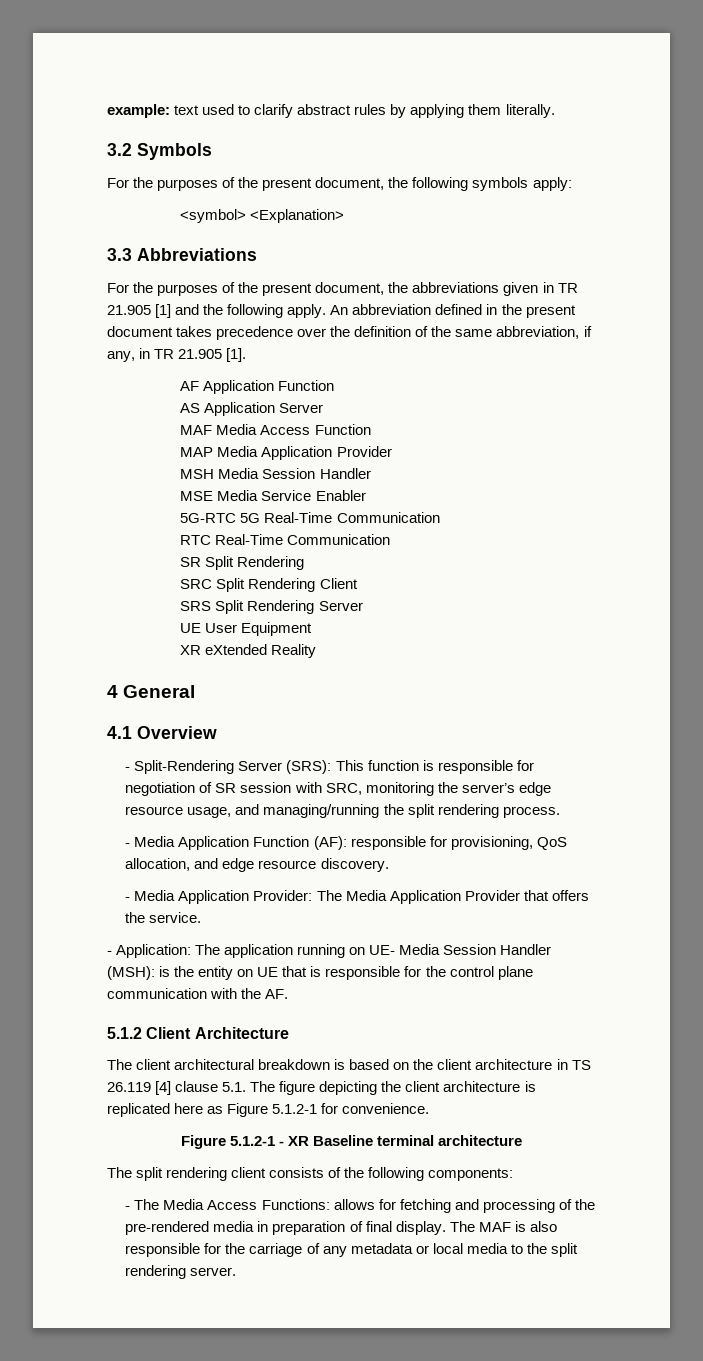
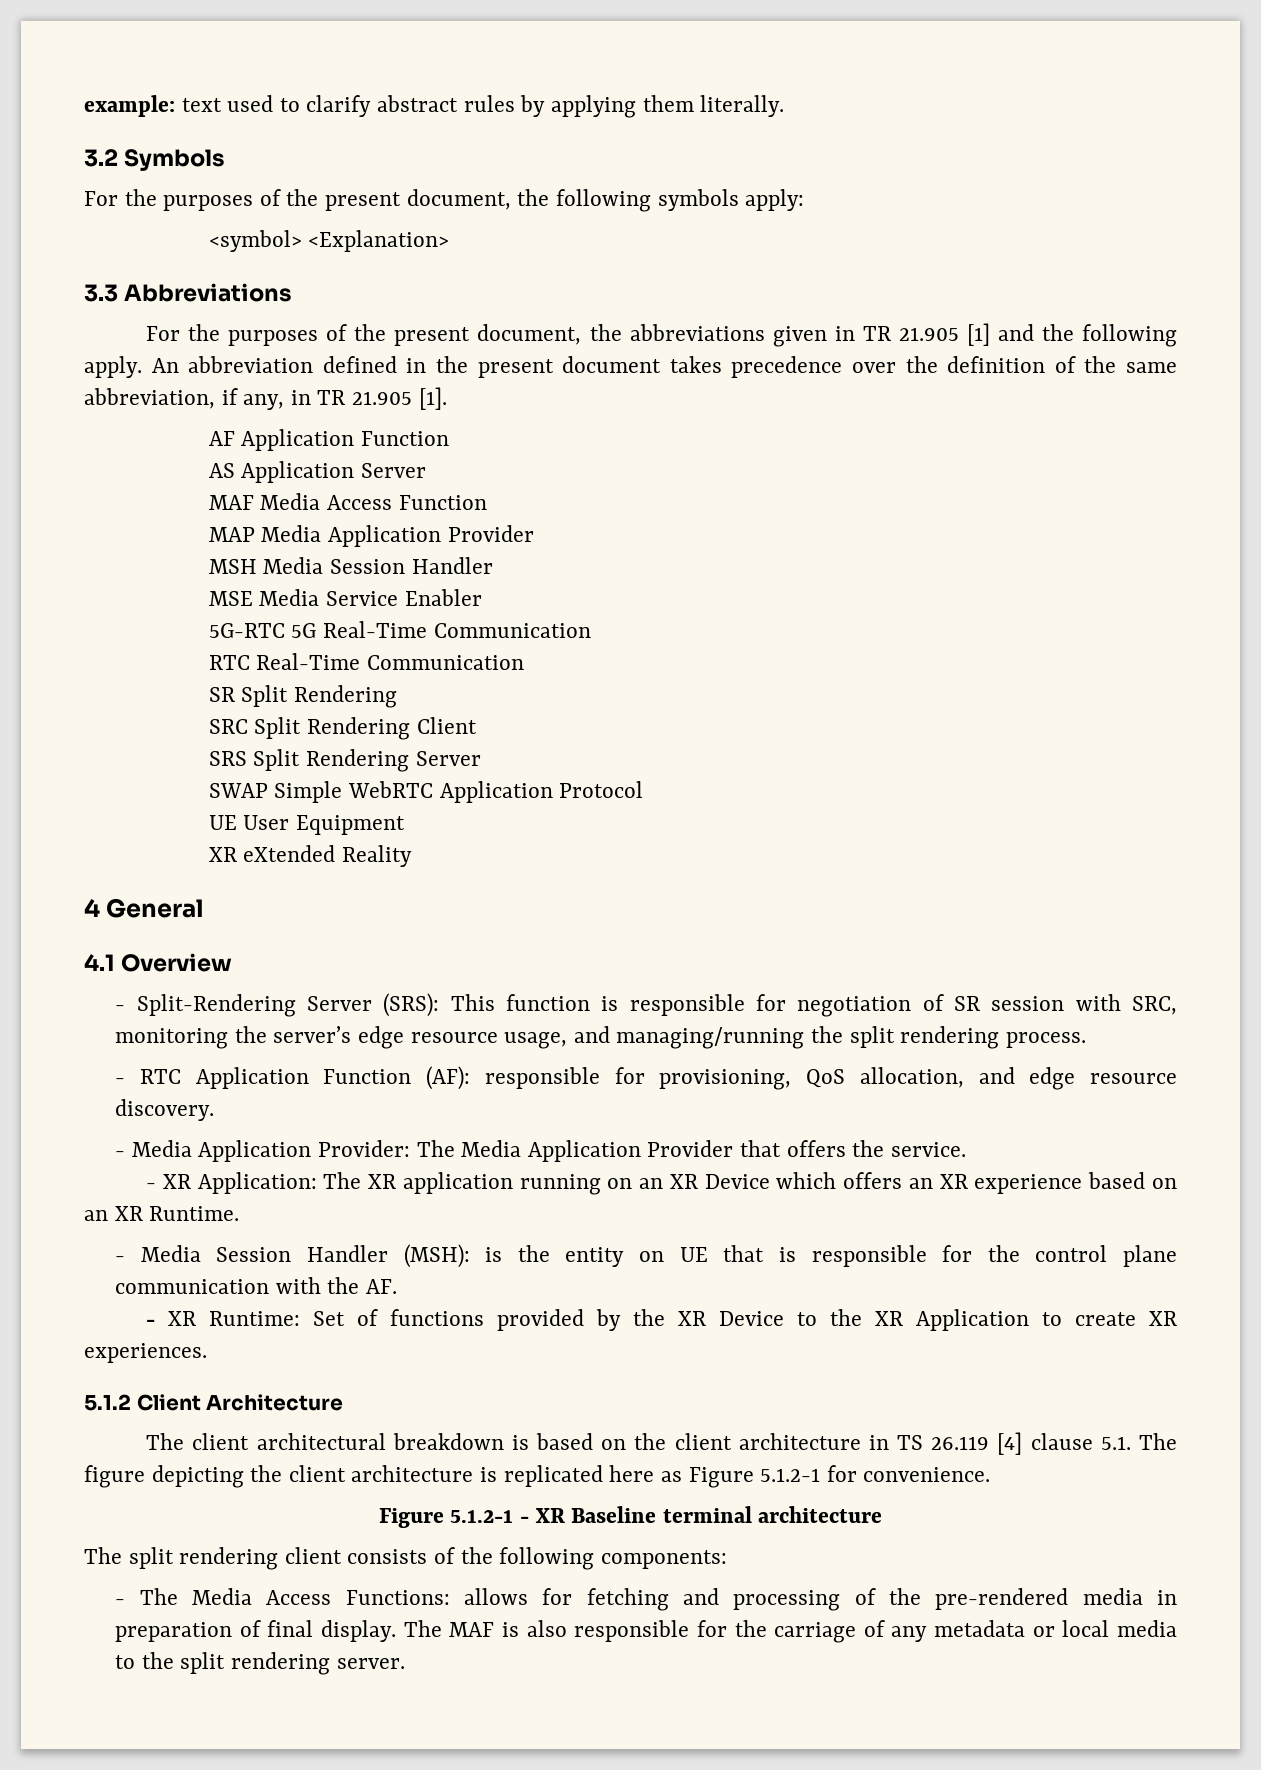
+ SWAP Simple WebRTC Application Protocol
- - Media Application Function (AF): responsible for provisioning, QoS allocation, and edge resource discovery.
+ - RTC Application Function (AF): responsible for provisioning, QoS allocation, and edge resource discovery.
- - Application: The application running on UE- Media Session Handler (MSH): is the entity on UE that is responsible for the control plane communication with the AF.
+ - XR Application: The XR application running on an XR Device which offers an XR experience based on an XR Runtime.
+ - Media Session Handler (MSH): is the entity on UE that is responsible for the control plane communication with the AF.
+ - XR Runtime: Set of functions provided by the XR Device to the XR Application to create XR experiences.

